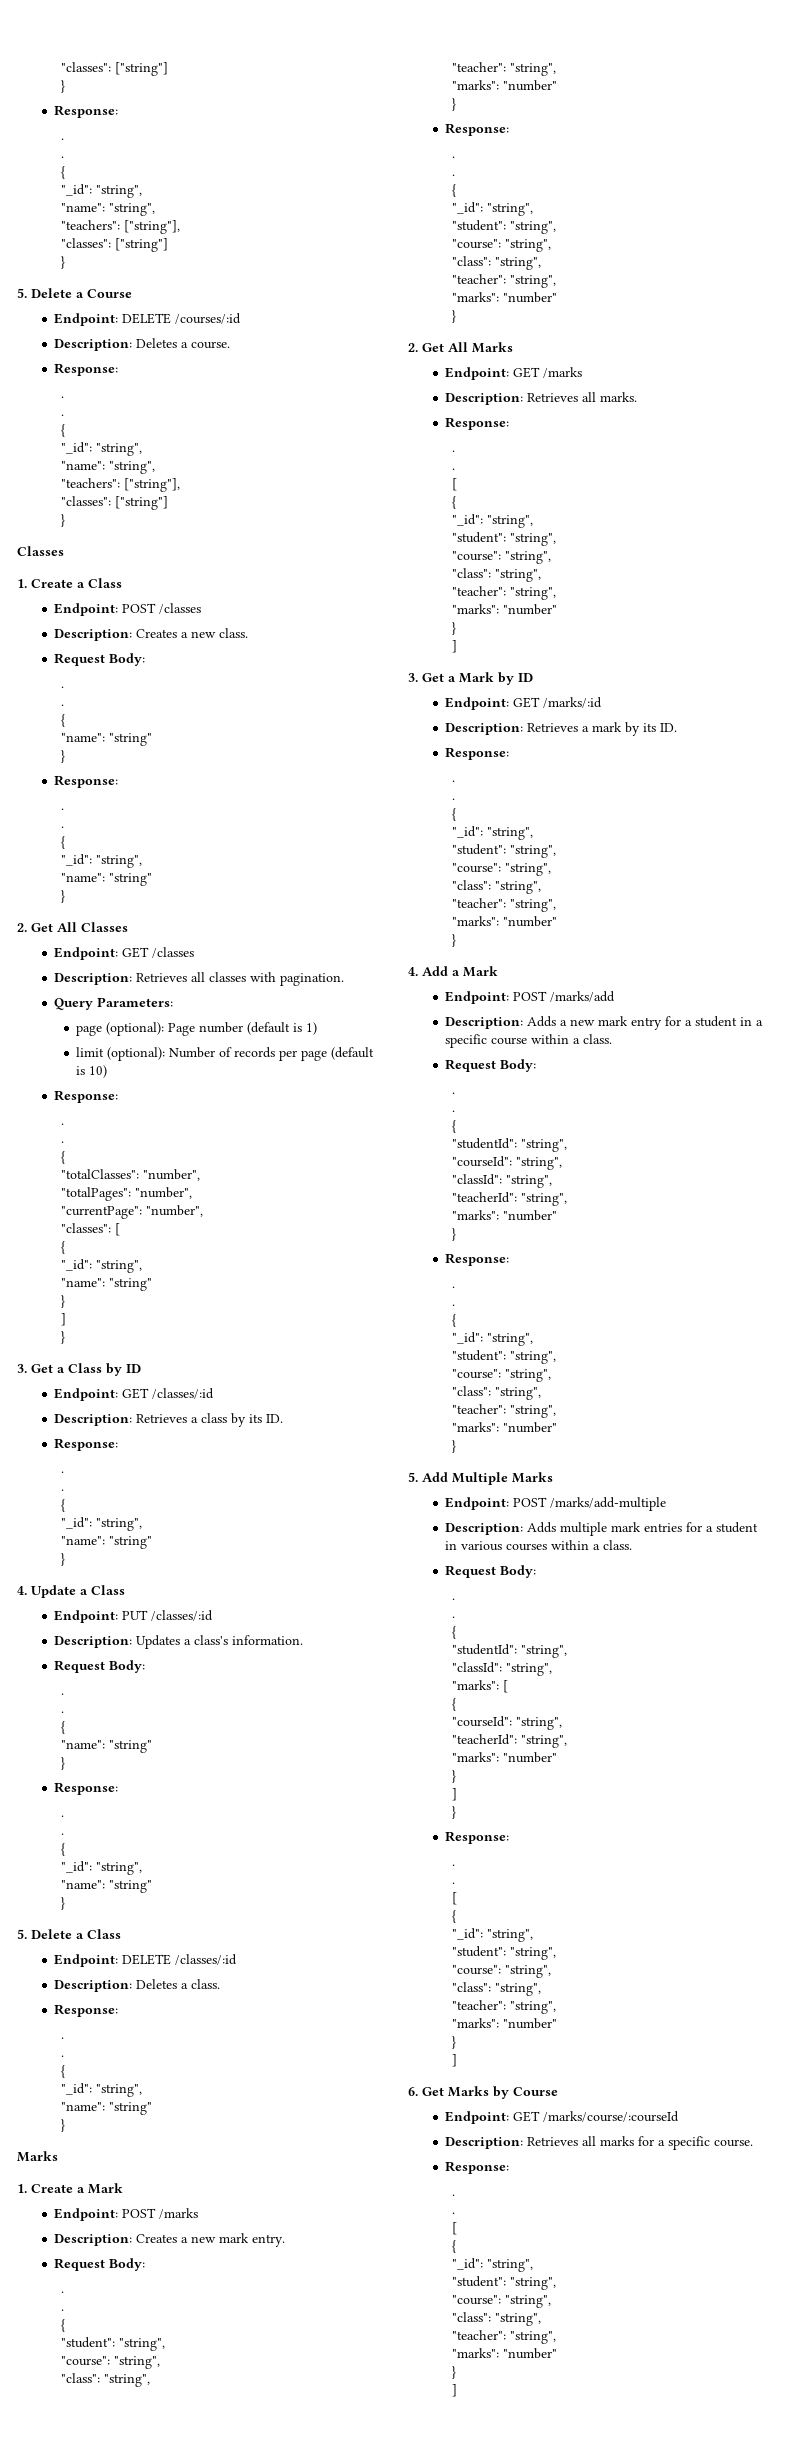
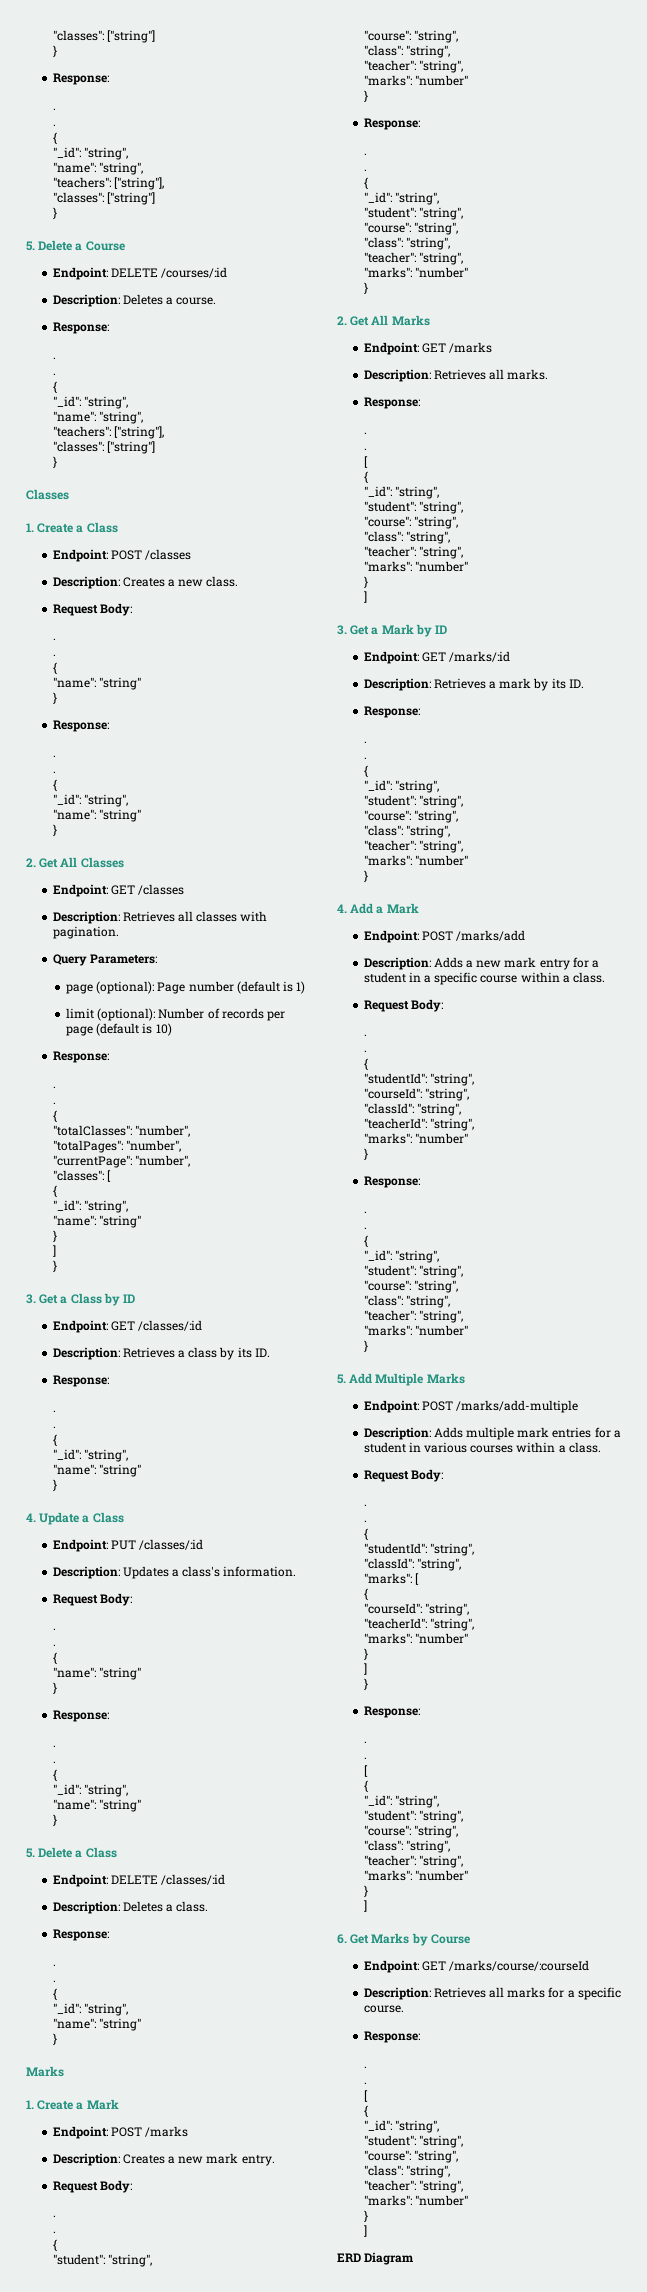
+ ERD Diagram

